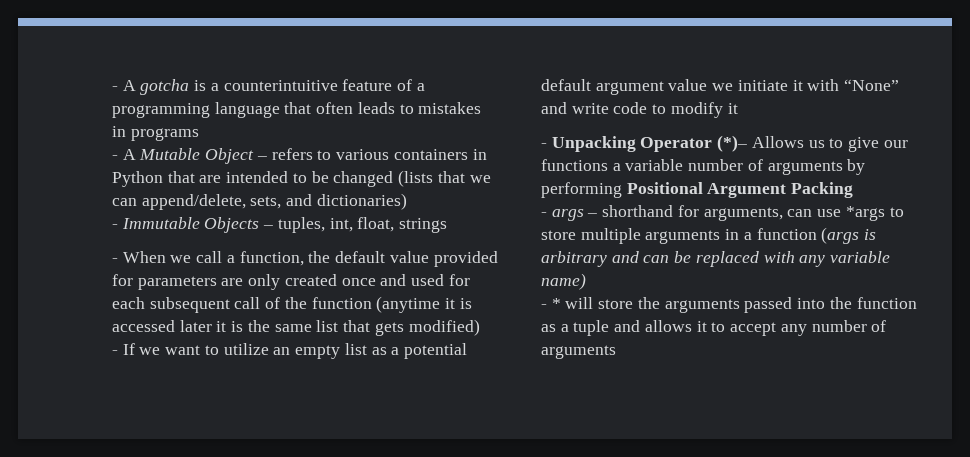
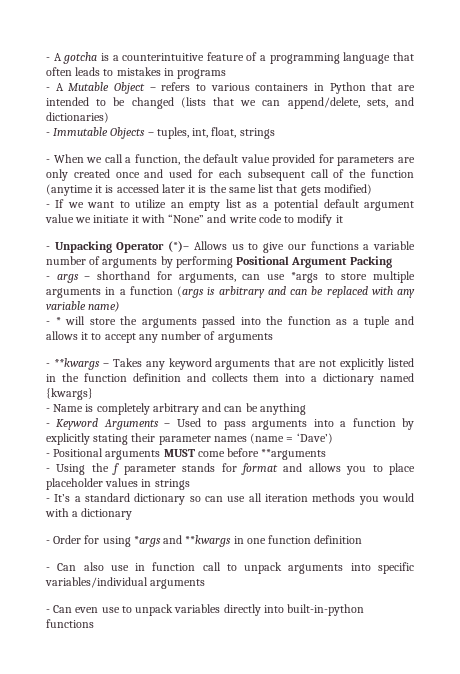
+ - **kwargs – Takes any keyword arguments that are not explicitly listed in the function definition and collects them into a dictionary named {kwargs}
+ - Name is completely arbitrary and can be anything
+ - Keyword Arguments – Used to pass arguments into a function by explicitly stating their parameter names (name = ‘Dave’)
+ - Positional arguments MUST come before **arguments
+ - Using the f parameter stands for format and allows you to place placeholder values in strings
+ - It’s a standard dictionary so can use all iteration methods you would with a dictionary
+ - Order for using *args and **kwargs in one function definition
+ - Can also use in function call to unpack arguments into specific variables/individual arguments
+ - Can even use to unpack variables directly into built-in-python functions

